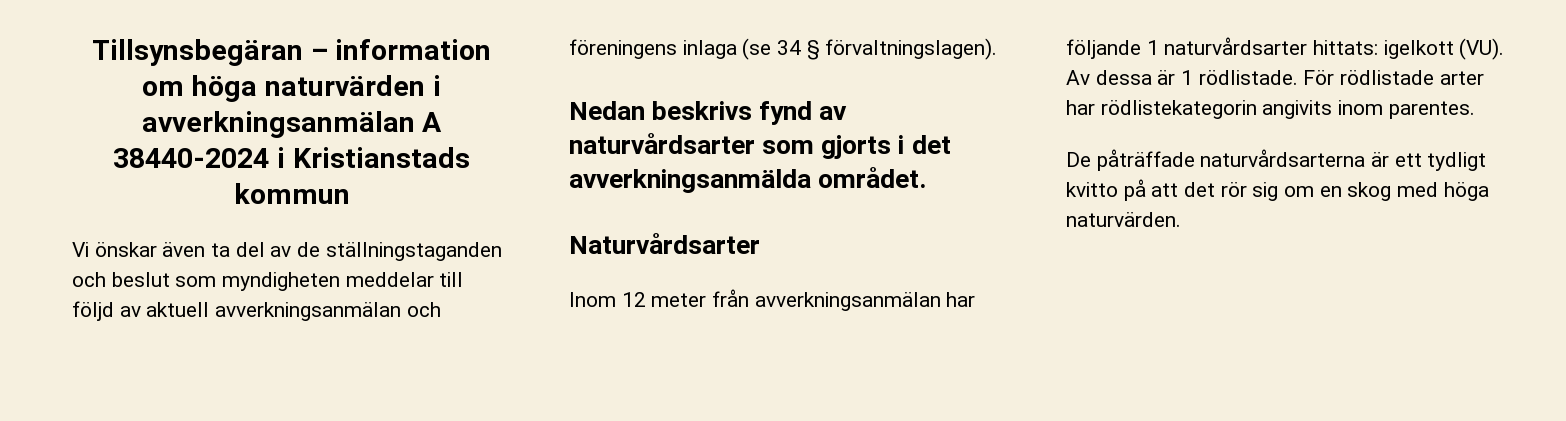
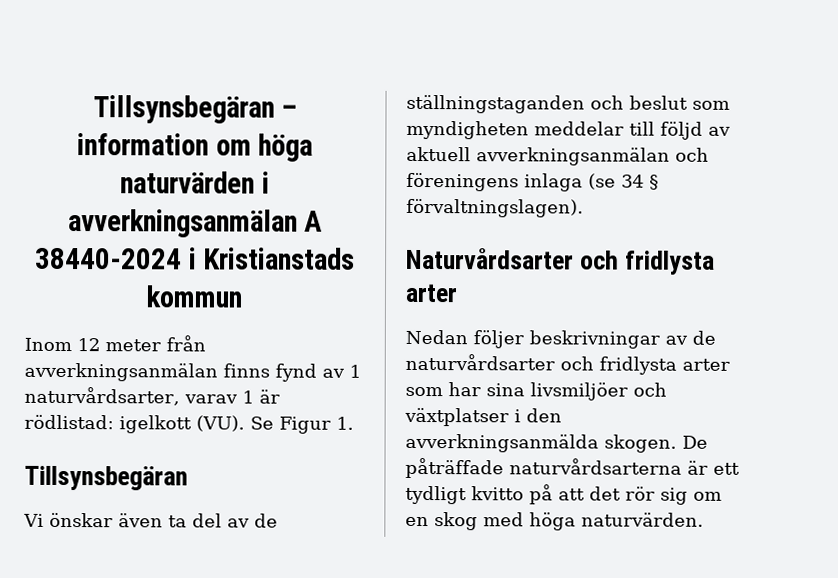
+ Inom 12 meter från avverkningsanmälan finns fynd av 1 naturvårdsarter, varav 1 är rödlistad: igelkott (VU). Se Figur 1.
+ Tillsynsbegäran
- Nedan beskrivs fynd av naturvårdsarter som gjorts i det avverkningsanmälda området.
- Naturvårdsarter
- Inom 12 meter från avverkningsanmälan har följande 1 naturvårdsarter hittats: igelkott (VU). Av dessa är 1 rödlistade. För rödlistade arter har rödlistekategorin angivits inom parentes.
- De påträffade naturvårdsarterna är ett tydligt kvitto på att det rör sig om en skog med höga naturvärden.
+ Naturvårdsarter och fridlysta arter
+ Nedan följer beskrivningar av de naturvårdsarter och fridlysta arter som har sina livsmiljöer och växtplatser i den avverkningsanmälda skogen. De påträffade naturvårdsarterna är ett tydligt kvitto på att det rör sig om en skog med höga naturvärden.

